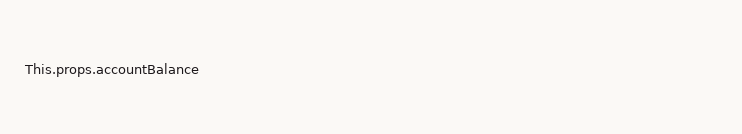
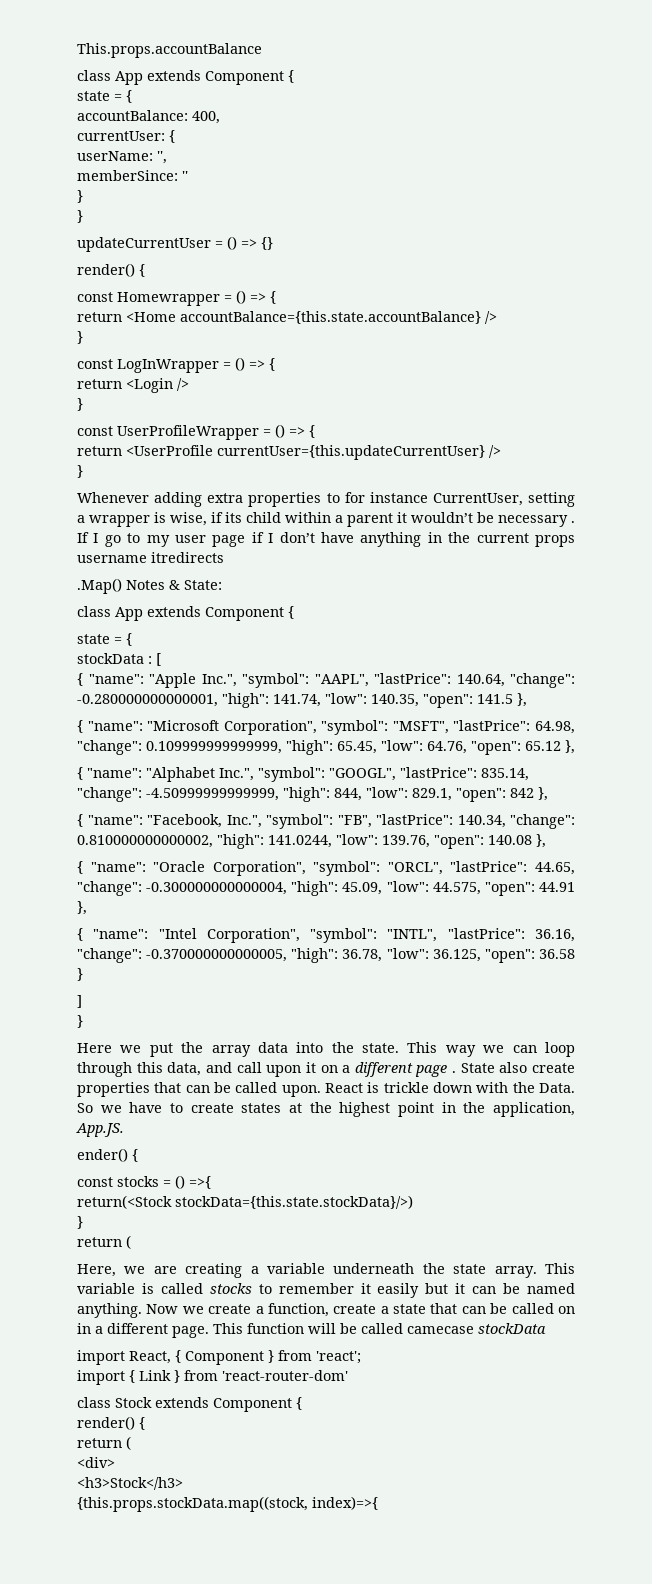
  This.props.accountBalance
+ class App extends Component {
+ state = {
+ accountBalance: 400,
+ currentUser: {
+ userName: '',
+ memberSince: ''
+ }
+ }
+ updateCurrentUser = () => {}
+ render() {
+ const Homewrapper = () => {
+ return <Home accountBalance={this.state.accountBalance} />
+ }
+ const LogInWrapper = () => {
+ return <Login />
+ }
+ const UserProfileWrapper = () => {
+ return <UserProfile currentUser={this.updateCurrentUser} />
+ }
+ Whenever adding extra properties to for instance CurrentUser, setting a wrapper is wise, if its child within a parent it wouldn’t be necessary . If I go to my user page if I don’t have anything in the current props username itredirects
+ .Map() Notes & State:
+ class App extends Component {
+ state = {
+ stockData : [
+ { "name": "Apple Inc.", "symbol": "AAPL", "lastPrice": 140.64, "change": -0.280000000000001, "high": 141.74, "low": 140.35, "open": 141.5 },
+ { "name": "Microsoft Corporation", "symbol": "MSFT", "lastPrice": 64.98, "change": 0.109999999999999, "high": 65.45, "low": 64.76, "open": 65.12 },
+ { "name": "Alphabet Inc.", "symbol": "GOOGL", "lastPrice": 835.14, "change": -4.50999999999999, "high": 844, "low": 829.1, "open": 842 },
+ { "name": "Facebook, Inc.", "symbol": "FB", "lastPrice": 140.34, "change": 0.810000000000002, "high": 141.0244, "low": 139.76, "open": 140.08 },
+ { "name": "Oracle Corporation", "symbol": "ORCL", "lastPrice": 44.65, "change": -0.300000000000004, "high": 45.09, "low": 44.575, "open": 44.91 },
+ { "name": "Intel Corporation", "symbol": "INTL", "lastPrice": 36.16, "change": -0.370000000000005, "high": 36.78, "low": 36.125, "open": 36.58 }
+ ]
+ }
+ Here we put the array data into the state. This way we can loop through this data, and call upon it on a different page . State also create properties that can be called upon. React is trickle down with the Data. So we have to create states at the highest point in the application, App.JS.
+ ender() {
+ const stocks = () =>{
+ return(<Stock stockData={this.state.stockData}/>)
+ }
+ return (
+ Here, we are creating a variable underneath the state array. This variable is called stocks to remember it easily but it can be named anything. Now we create a function, create a state that can be called on in a different page. This function will be called camecase stockData
+ import React, { Component } from 'react';
+ import { Link } from 'react-router-dom'
+ class Stock extends Component {
+ render() {
+ return (
+ <div>
+ <h3>Stock</h3>
+ {this.props.stockData.map((stock, index)=>{

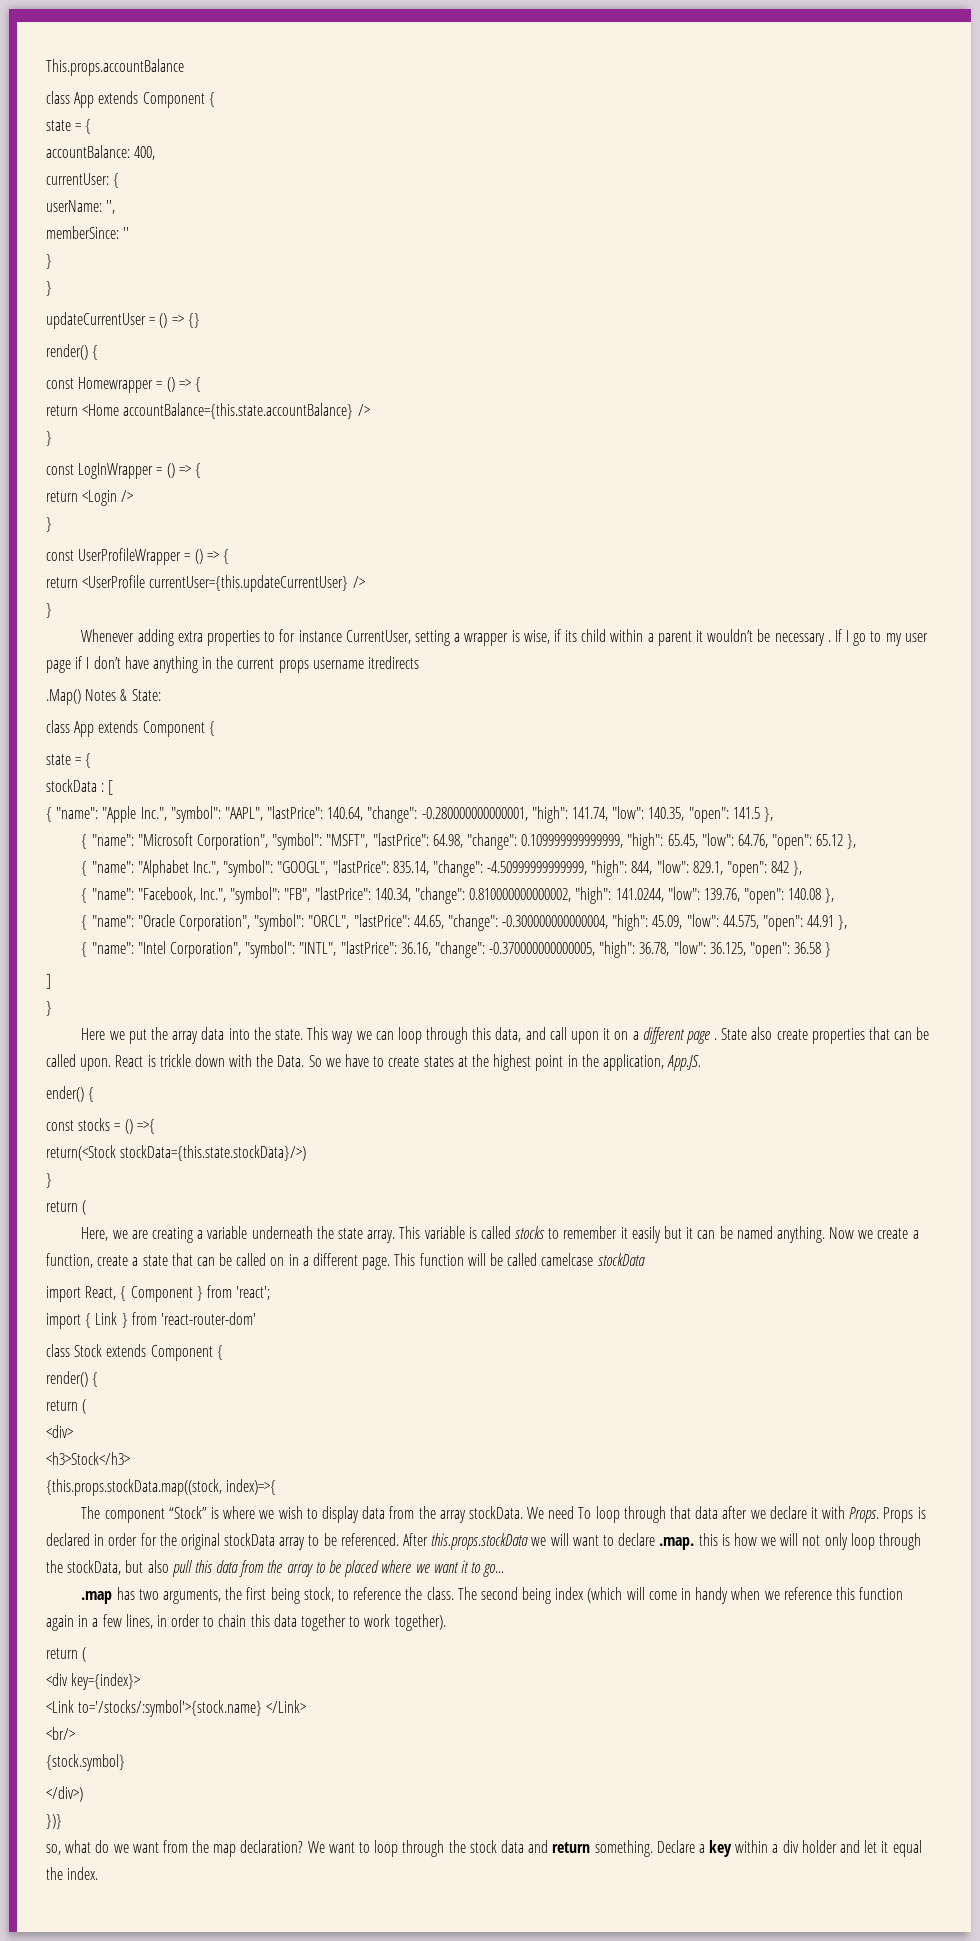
- This function will be called camecase stockData
+ This function will be called camelcase stockData
+ The component “Stock” is where we wish to display data from the array stockData. We need To loop through that data after we declare it with Props. Props is declared in order for the original stockData array to be referenced. After this.props.stockData we will want to declare .map. this is how we will not only loop through the stockData, but also pull this data from the array to be placed where we want it to go…
+ .map has two arguments, the first being stock, to reference the class. The second being index (which will come in handy when we reference this function again in a few lines, in order to chain this data together to work together).
+ return (
+ <div key={index}>
+ <Link to='/stocks/:symbol'>{stock.name} </Link>
+ <br/>
+ {stock.symbol}
+ </div>)
+ })}
+ so, what do we want from the map declaration? We want to loop through the stock data and return something. Declare a key within a div holder and let it equal the index.

